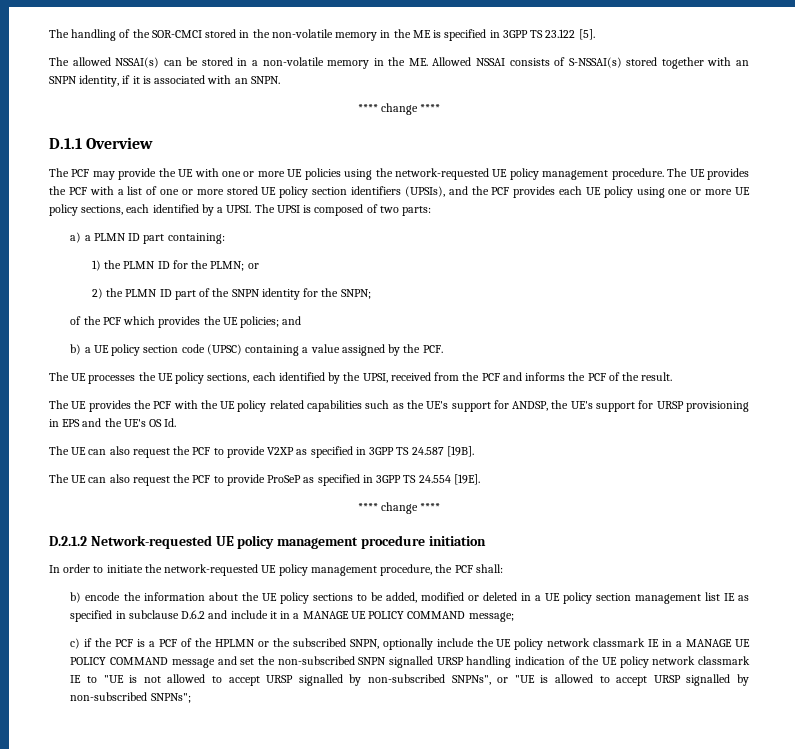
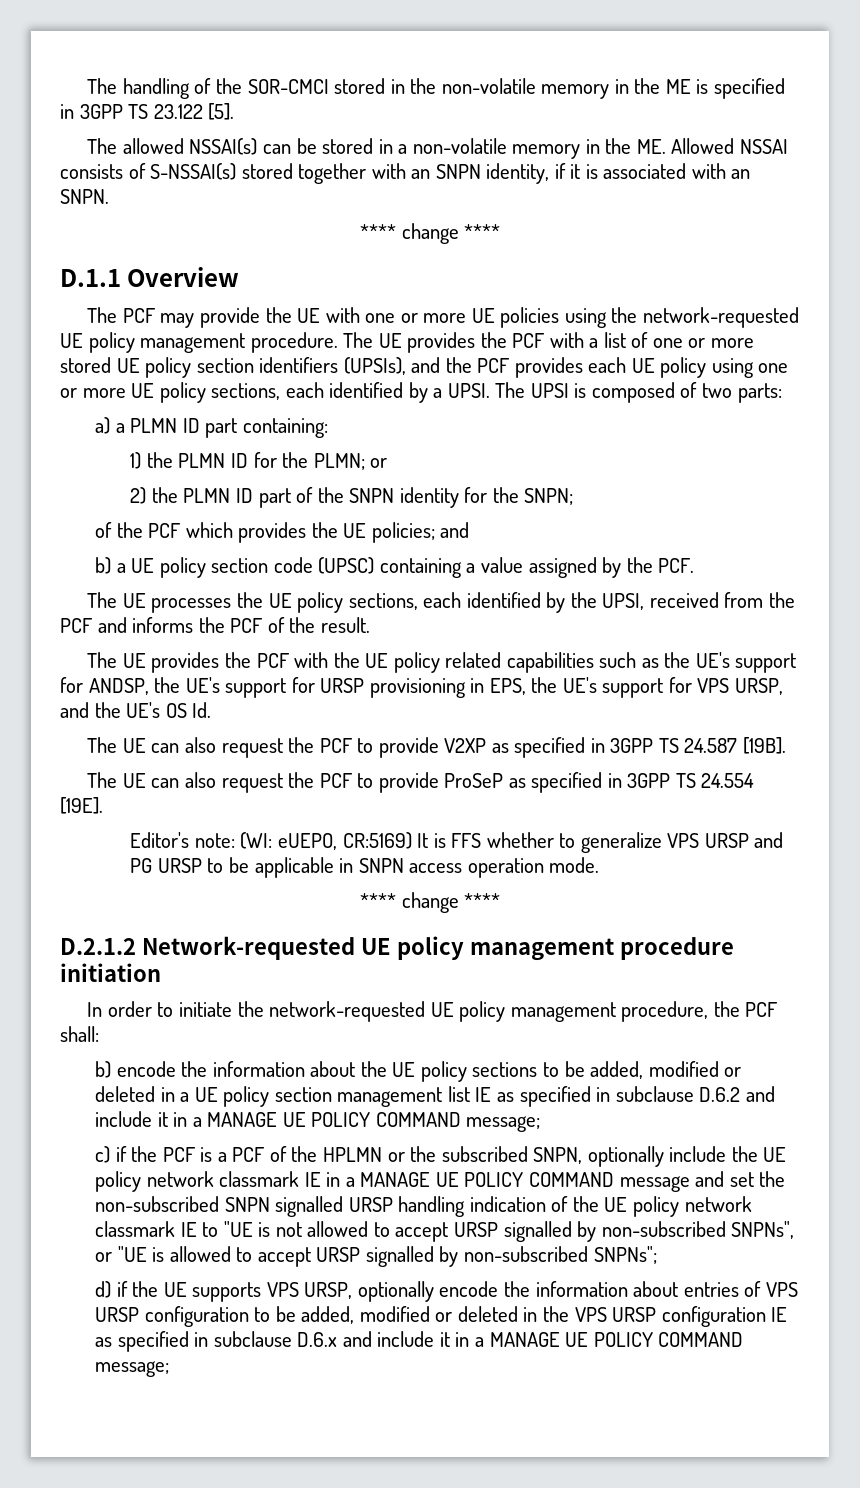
- The UE provides the PCF with the UE policy related capabilities such as the UE's support for ANDSP, the UE's support for URSP provisioning in EPS and the UE's OS Id.
+ The UE provides the PCF with the UE policy related capabilities such as the UE's support for ANDSP, the UE's support for URSP provisioning in EPS, the UE's support for VPS URSP, and the UE's OS Id.
+ Editor's note: (WI: eUEPO, CR:5169) It is FFS whether to generalize VPS URSP and PG URSP to be applicable in SNPN access operation mode.
+ d) if the UE supports VPS URSP, optionally encode the information about entries of VPS URSP configuration to be added, modified or deleted in the VPS URSP configuration IE as specified in subclause D.6.x and include it in a MANAGE UE POLICY COMMAND message;

